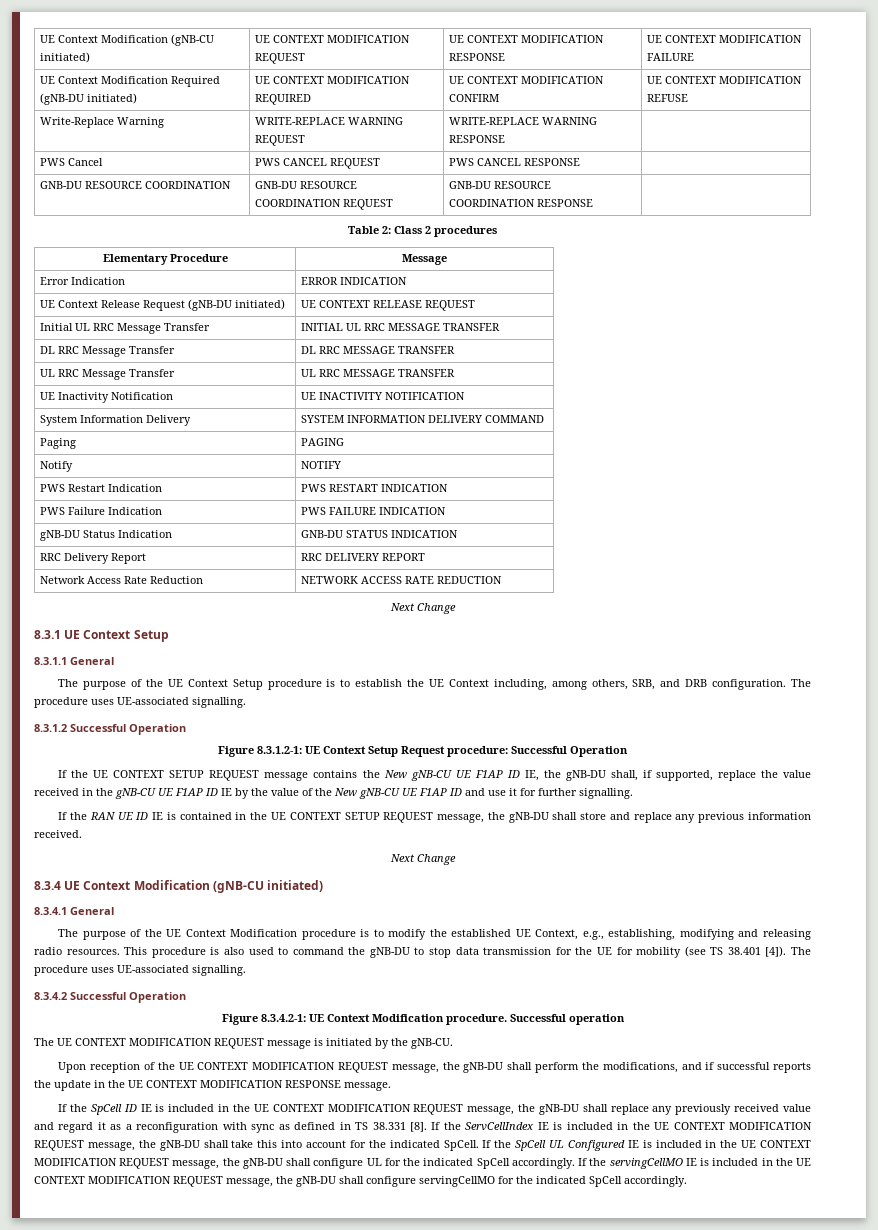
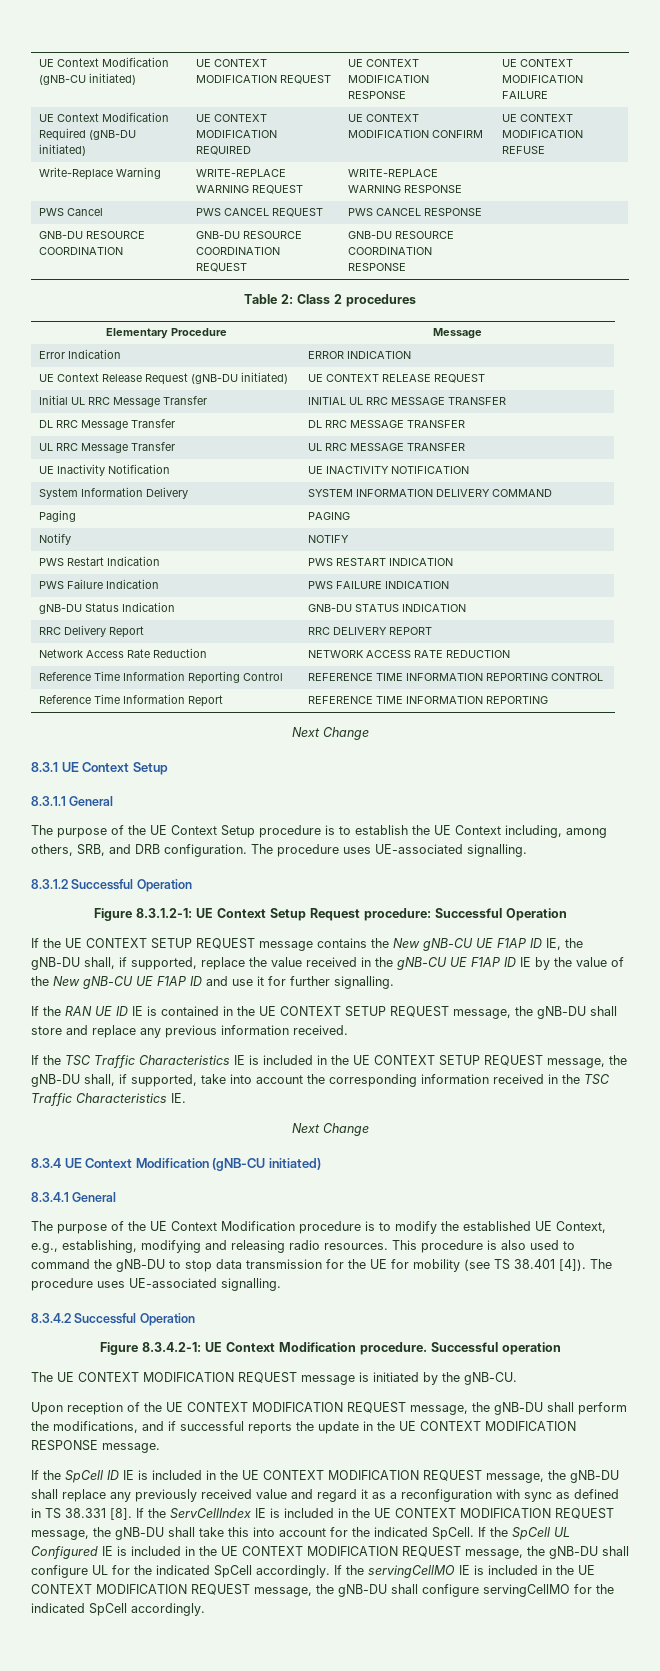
+ Reference Time Information Reporting Control | REFERENCE TIME INFORMATION REPORTING CONTROL
+ Reference Time Information Report | REFERENCE TIME INFORMATION REPORTING
+ If the TSC Traffic Characteristics IE is included in the UE CONTEXT SETUP REQUEST message, the gNB-DU shall, if supported, take into account the corresponding information received in the TSC Traffic Characteristics IE.

